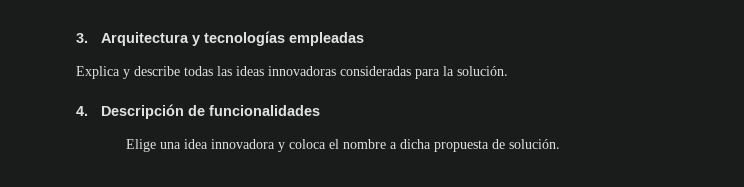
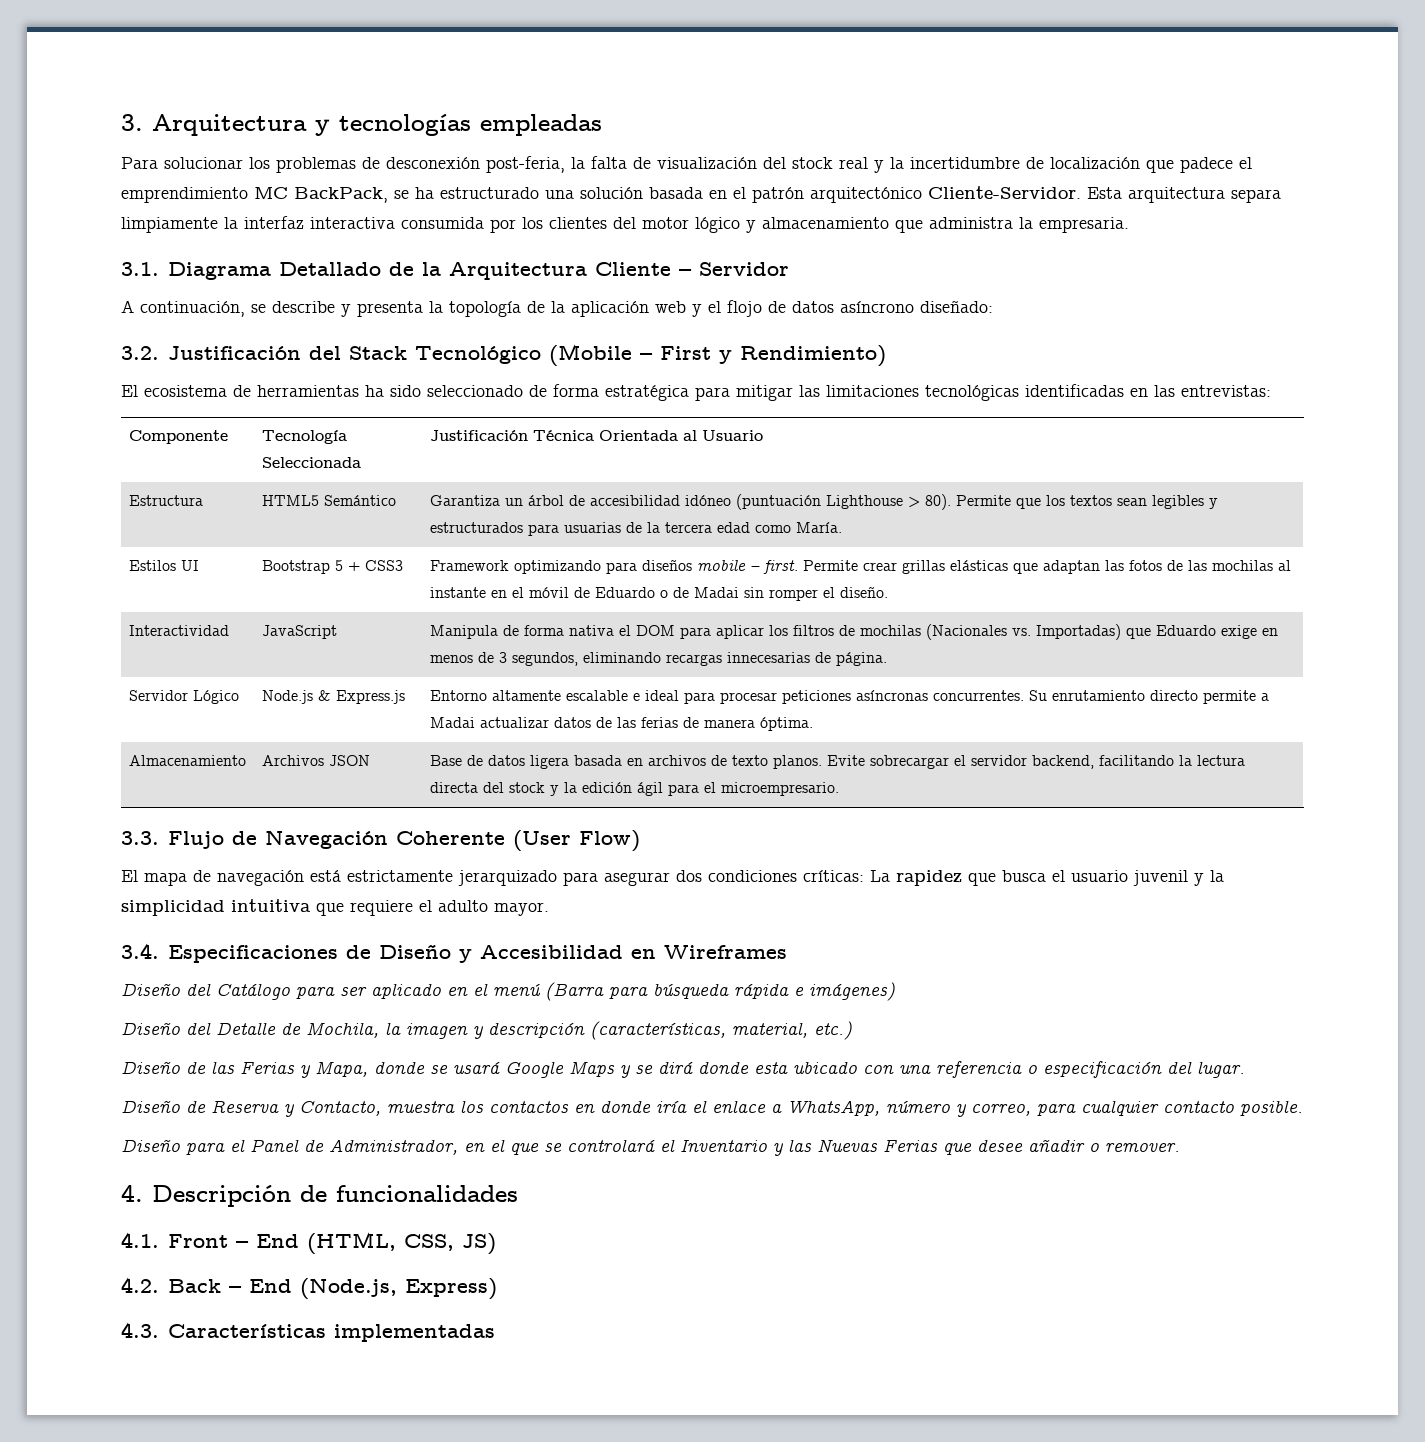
- Explica y describe todas las ideas innovadoras consideradas para la solución.
+ Para solucionar los problemas de desconexión post-feria, la falta de visualización del stock real y la incertidumbre de localización que padece el emprendimiento MC BackPack, se ha estructurado una solución basada en el patrón arquitectónico Cliente-Servidor. Esta arquitectura separa limpiamente la interfaz interactiva consumida por los clientes del motor lógico y almacenamiento que administra la empresaria.
+ 3.1. Diagrama Detallado de la Arquitectura Cliente – Servidor
+ A continuación, se describe y presenta la topología de la aplicación web y el flojo de datos asíncrono diseñado:
+ 3.2. Justificación del Stack Tecnológico (Mobile – First y Rendimiento)
+ El ecosistema de herramientas ha sido seleccionado de forma estratégica para mitigar las limitaciones tecnológicas identificadas en las entrevistas:
+ Componente | Tecnología Seleccionada | Justificación Técnica Orientada al Usuario
+ Estructura | HTML5 Semántico | Garantiza un árbol de accesibilidad idóneo (puntuación Lighthouse > 80). Permite que los textos sean legibles y estructurados para usuarias de la tercera edad como María.
+ Estilos UI | Bootstrap 5 + CSS3 | Framework optimizando para diseños mobile – first. Permite crear grillas elásticas que adaptan las fotos de las mochilas al instante en el móvil de Eduardo o de Madai sin romper el diseño.
+ Interactividad | JavaScript | Manipula de forma nativa el DOM para aplicar los filtros de mochilas (Nacionales vs. Importadas) que Eduardo exige en menos de 3 segundos, eliminando recargas innecesarias de página.
+ Servidor Lógico | Node.js & Express.js | Entorno altamente escalable e ideal para procesar peticiones asíncronas concurrentes. Su enrutamiento directo permite a Madai actualizar datos de las ferias de manera óptima.
+ Almacenamiento | Archivos JSON | Base de datos ligera basada en archivos de texto planos. Evite sobrecargar el servidor backend, facilitando la lectura directa del stock y la edición ágil para el microempresario.
+ 3.3. Flujo de Navegación Coherente (User Flow)
+ El mapa de navegación está estrictamente jerarquizado para asegurar dos condiciones críticas: La rapidez que busca el usuario juvenil y la simplicidad intuitiva que requiere el adulto mayor.
+ 3.4. Especificaciones de Diseño y Accesibilidad en Wireframes
+ Diseño del Catálogo para ser aplicado en el menú (Barra para búsqueda rápida e imágenes)
+ Diseño del Detalle de Mochila, la imagen y descripción (características, material, etc.)
+ Diseño de las Ferias y Mapa, donde se usará Google Maps y se dirá donde esta ubicado con una referencia o especificación del lugar.
+ Diseño de Reserva y Contacto, muestra los contactos en donde iría el enlace a WhatsApp, número y correo, para cualquier contacto posible.
+ Diseño para el Panel de Administrador, en el que se controlará el Inventario y las Nuevas Ferias que desee añadir o remover.
  4. Descripción de funcionalidades
- Elige una idea innovadora y coloca el nombre a dicha propuesta de solución.
+ 4.1. Front – End (HTML, CSS, JS)
+ 4.2. Back – End (Node.js, Express)
+ 4.3. Características implementadas

